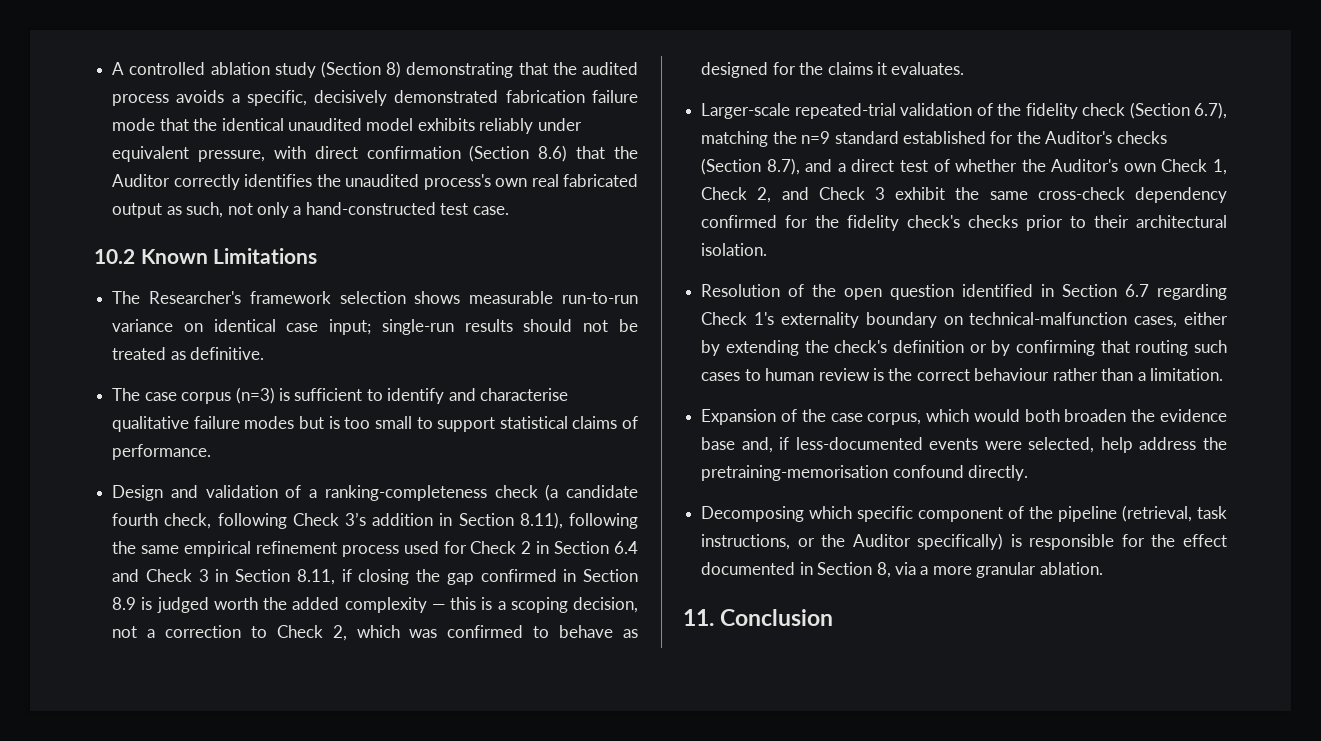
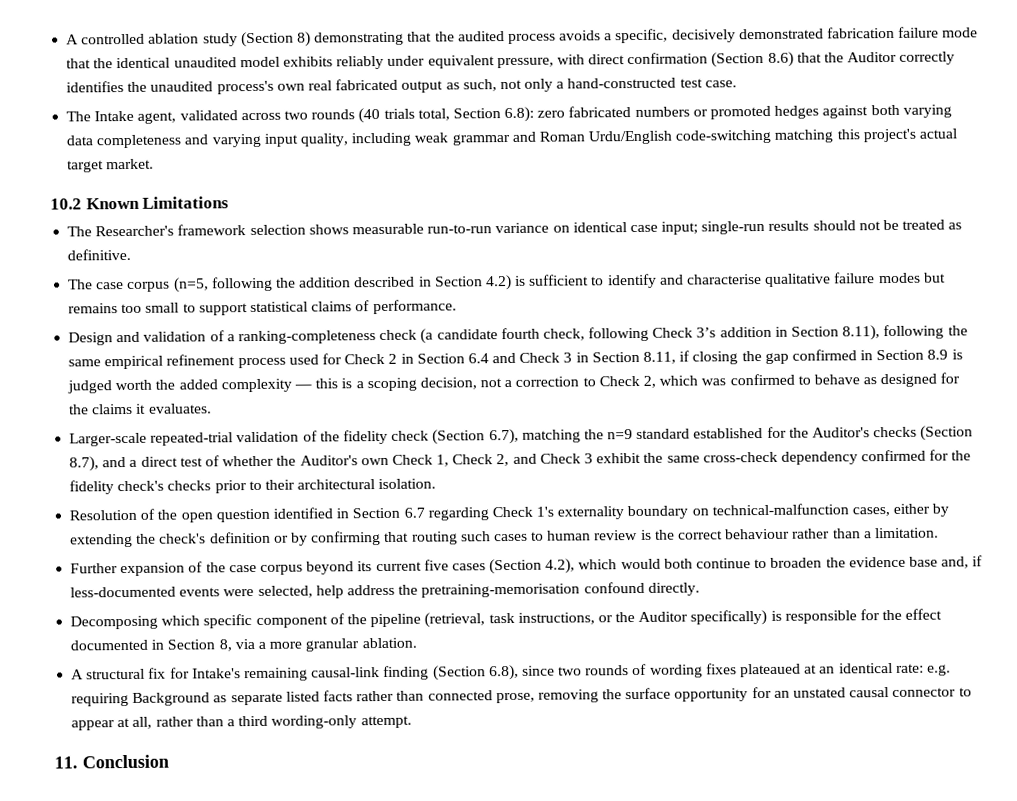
+ The Intake agent, validated across two rounds (40 trials total, Section 6.8): zero fabricated numbers or promoted hedges against both varying data completeness and varying input quality, including weak grammar and Roman Urdu/English code-switching matching this project's actual target market.
- The case corpus (n=3) is sufficient to identify and characterise qualitative failure modes but is too small to support statistical claims of performance.
+ The case corpus (n=5, following the addition described in Section 4.2) is sufficient to identify and characterise qualitative failure modes but remains too small to support statistical claims of performance.
- Expansion of the case corpus, which would both broaden the evidence base and, if less-documented events were selected, help address the pretraining-memorisation confound directly.
+ Further expansion of the case corpus beyond its current five cases (Section 4.2), which would both continue to broaden the evidence base and, if less-documented events were selected, help address the pretraining-memorisation confound directly.
+ A structural fix for Intake's remaining causal-link finding (Section 6.8), since two rounds of wording fixes plateaued at an identical rate: e.g. requiring Background as separate listed facts rather than connected prose, removing the surface opportunity for an unstated causal connector to appear at all, rather than a third wording-only attempt.

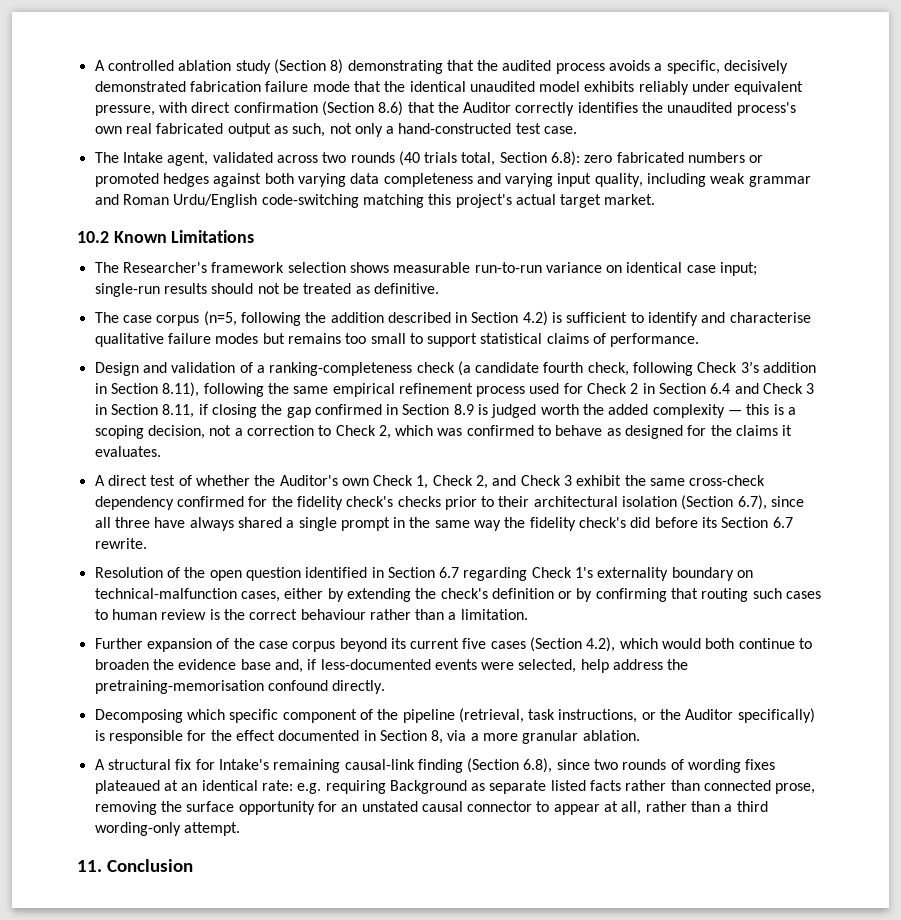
- Larger-scale repeated-trial validation of the fidelity check (Section 6.7), matching the n=9 standard established for the Auditor's checks (Section 8.7), and a direct test of whether the Auditor's own Check 1, Check 2, and Check 3 exhibit the same cross-check dependency confirmed for the fidelity check's checks prior to their architectural isolation.
+ A direct test of whether the Auditor's own Check 1, Check 2, and Check 3 exhibit the same cross-check dependency confirmed for the fidelity check's checks prior to their architectural isolation (Section 6.7), since all three have always shared a single prompt in the same way the fidelity check's did before its Section 6.7 rewrite.

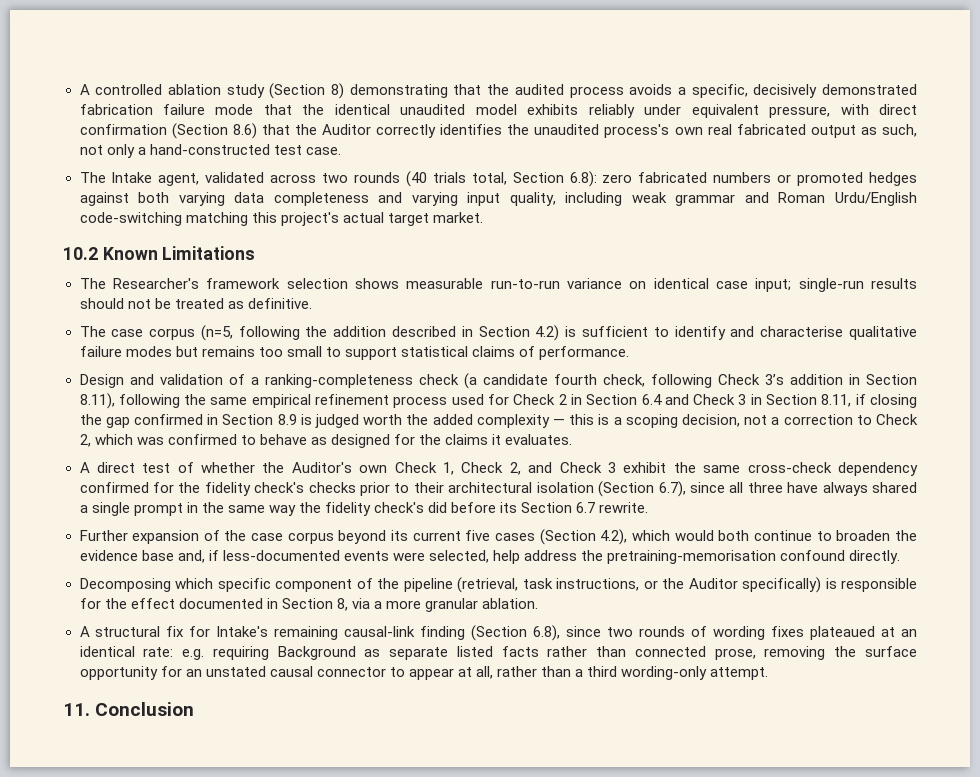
- Resolution of the open question identified in Section 6.7 regarding Check 1's externality boundary on technical-malfunction cases, either by extending the check's definition or by confirming that routing such cases to human review is the correct behaviour rather than a limitation.

